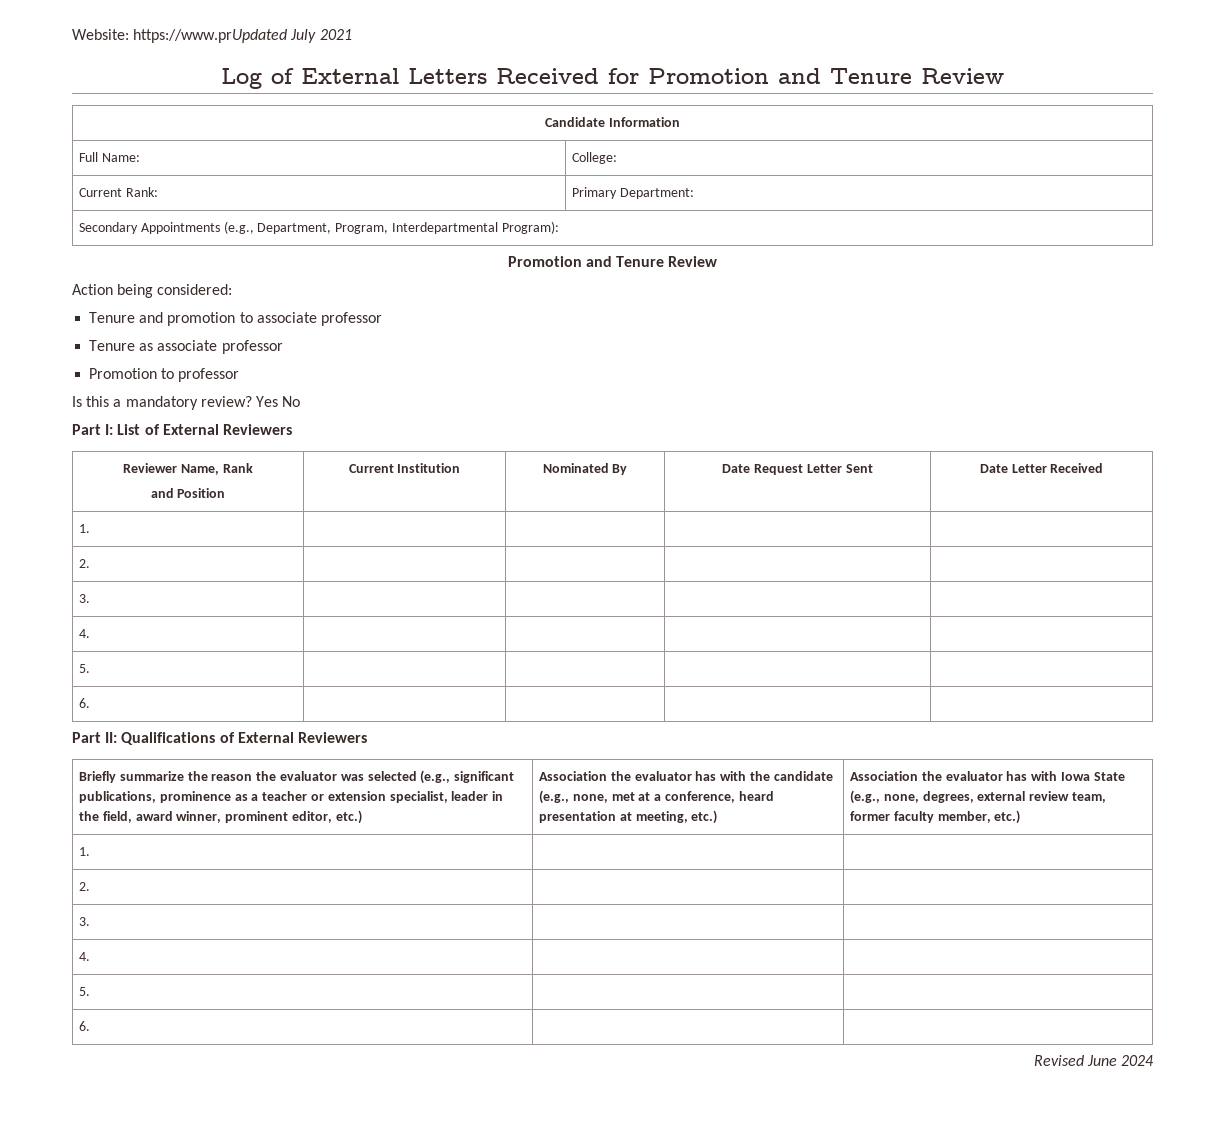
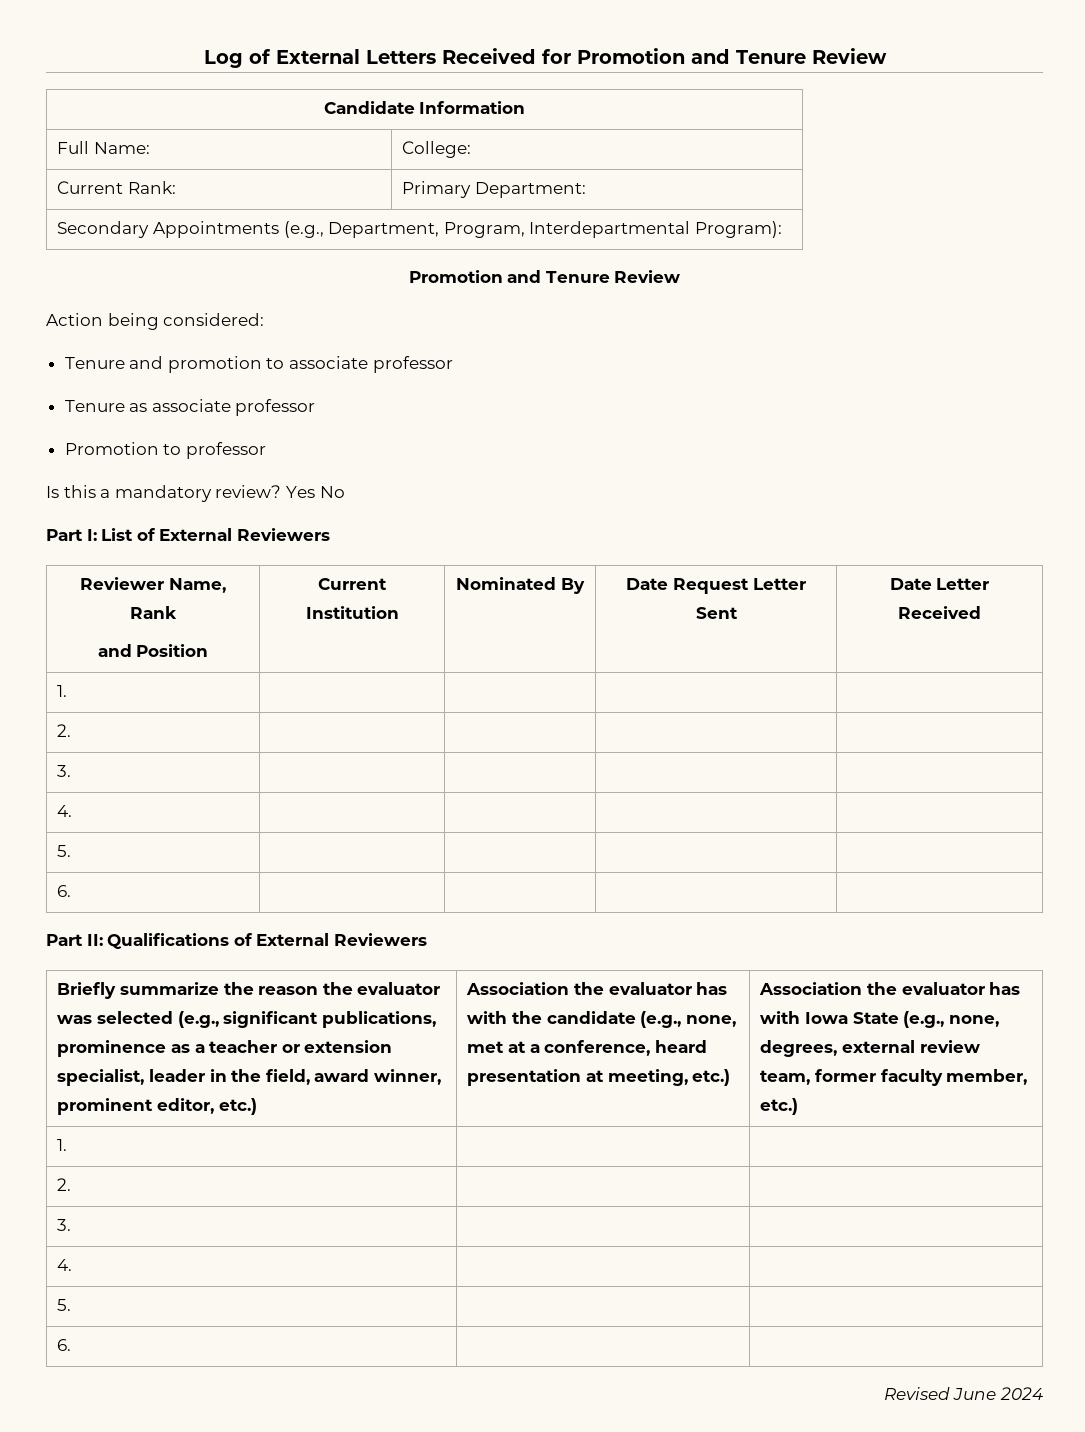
- Website: https://www.prUpdated July 2021

